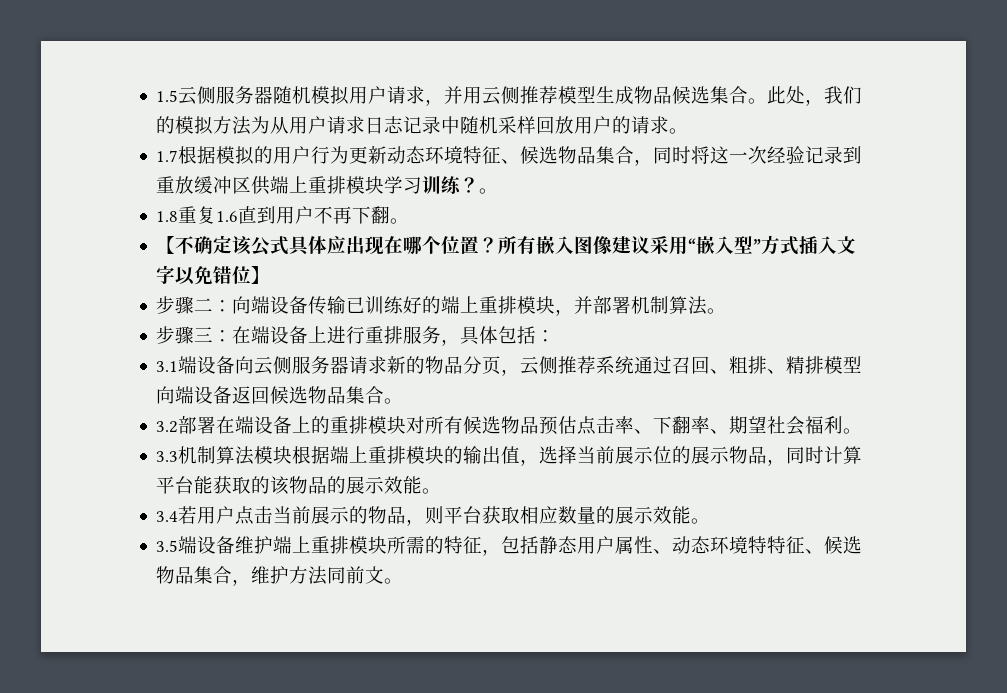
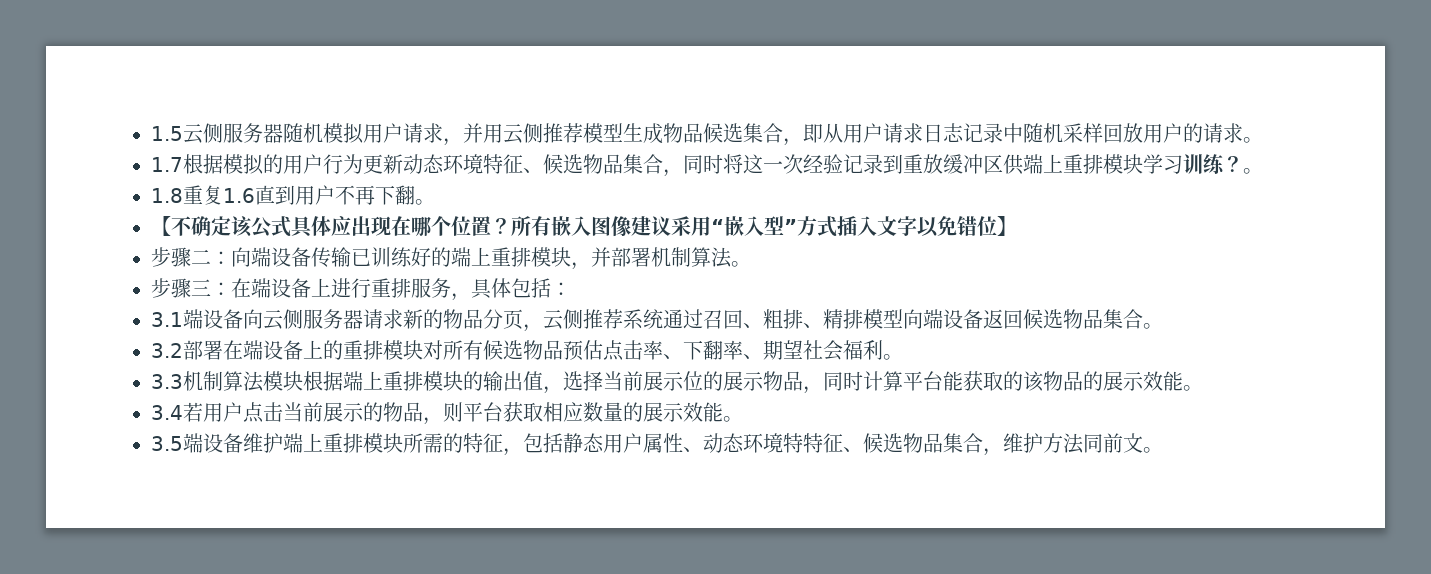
- 1.5云侧服务器随机模拟用户请求，并用云侧推荐模型生成物品候选集合。此处，我们的模拟方法为从用户请求日志记录中随机采样回放用户的请求。
+ 1.5云侧服务器随机模拟用户请求，并用云侧推荐模型生成物品候选集合，即从用户请求日志记录中随机采样回放用户的请求。

